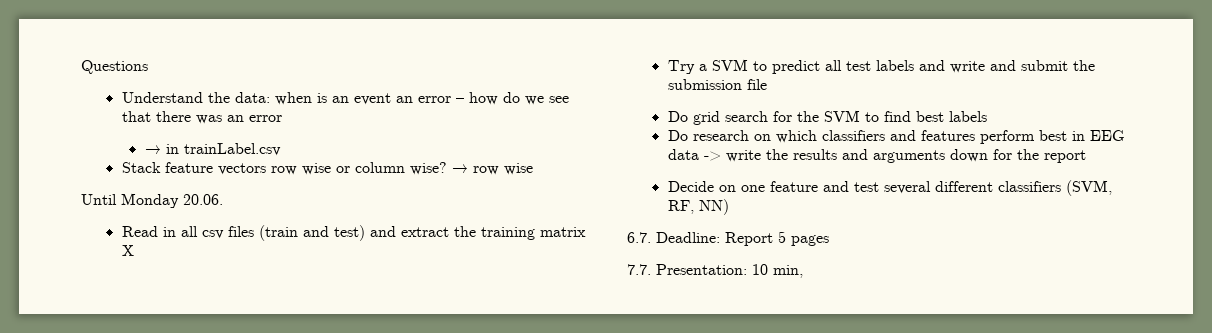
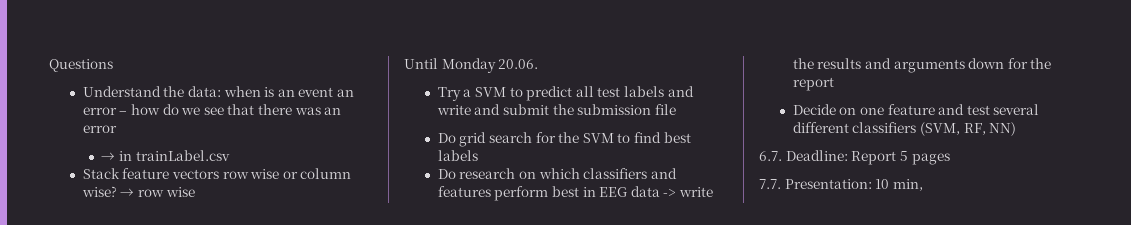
- Read in all csv files (train and test) and extract the training matrix X

